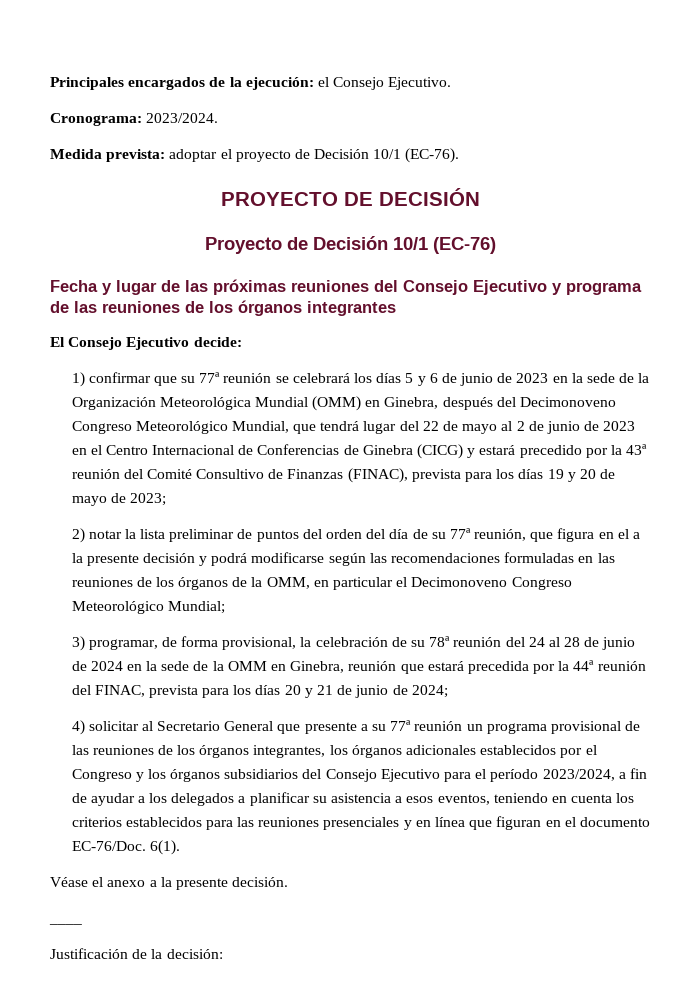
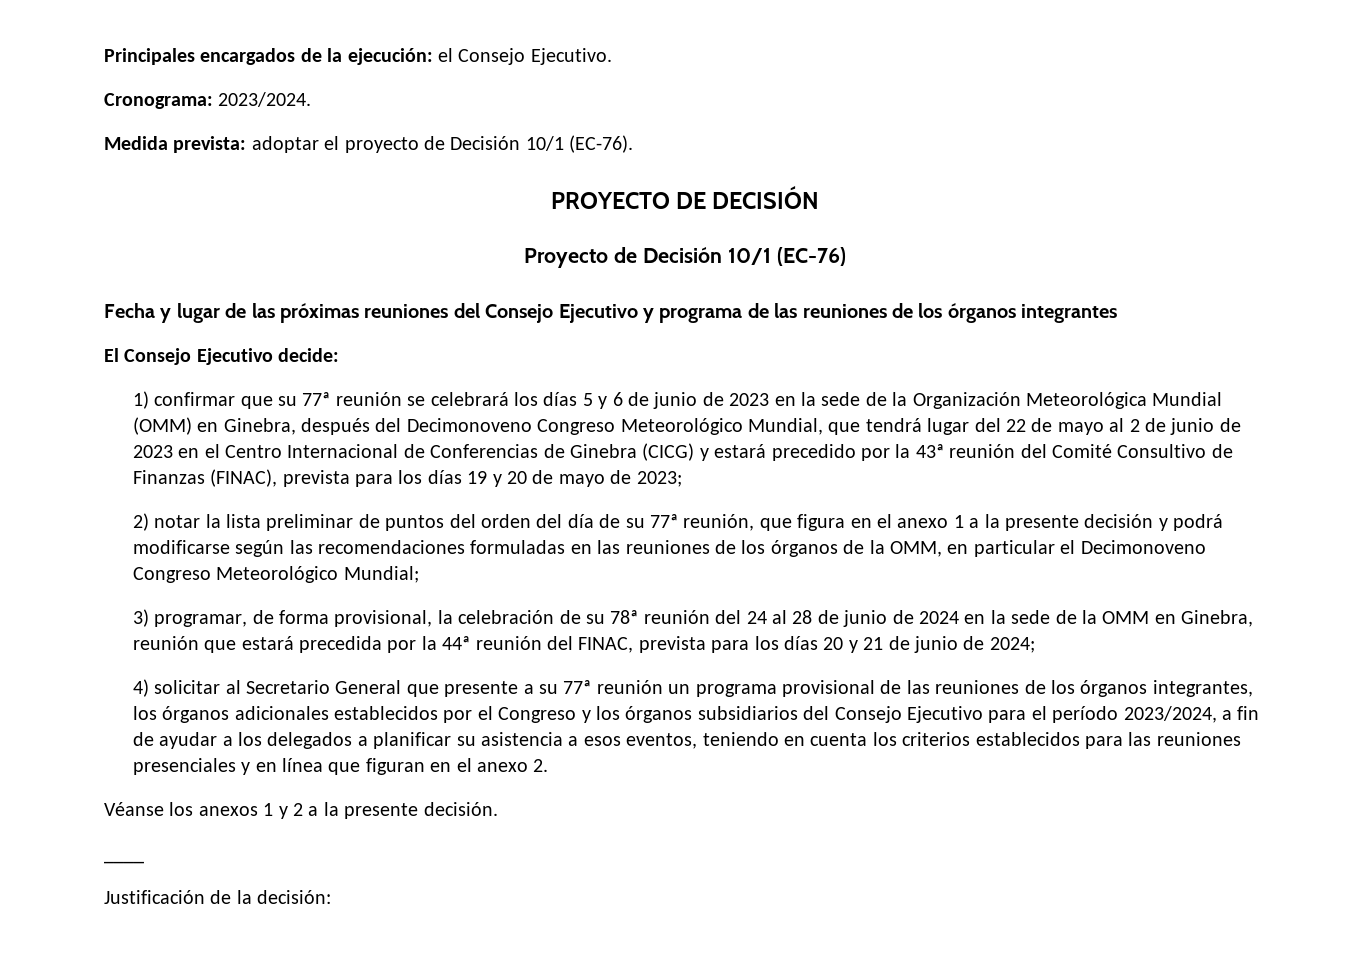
- 2) notar la lista preliminar de puntos del orden del día de su 77ª reunión, que figura en el a la presente decisión y podrá modificarse según las recomendaciones formuladas en las reuniones de los órganos de la OMM, en particular el Decimonoveno Congreso Meteorológico Mundial;
+ 2) notar la lista preliminar de puntos del orden del día de su 77ª reunión, que figura en el anexo 1 a la presente decisión y podrá modificarse según las recomendaciones formuladas en las reuniones de los órganos de la OMM, en particular el Decimonoveno Congreso Meteorológico Mundial;
- 4) solicitar al Secretario General que presente a su 77ª reunión un programa provisional de las reuniones de los órganos integrantes, los órganos adicionales establecidos por el Congreso y los órganos subsidiarios del Consejo Ejecutivo para el período 2023/2024, a fin de ayudar a los delegados a planificar su asistencia a esos eventos, teniendo en cuenta los criterios establecidos para las reuniones presenciales y en línea que figuran en el documento EC-76/Doc. 6(1).
- Véase el anexo a la presente decisión.
+ 4) solicitar al Secretario General que presente a su 77ª reunión un programa provisional de las reuniones de los órganos integrantes, los órganos adicionales establecidos por el Congreso y los órganos subsidiarios del Consejo Ejecutivo para el período 2023/2024, a fin de ayudar a los delegados a planificar su asistencia a esos eventos, teniendo en cuenta los criterios establecidos para las reuniones presenciales y en línea que figuran en el anexo 2.
+ Véanse los anexos 1 y 2 a la presente decisión.

